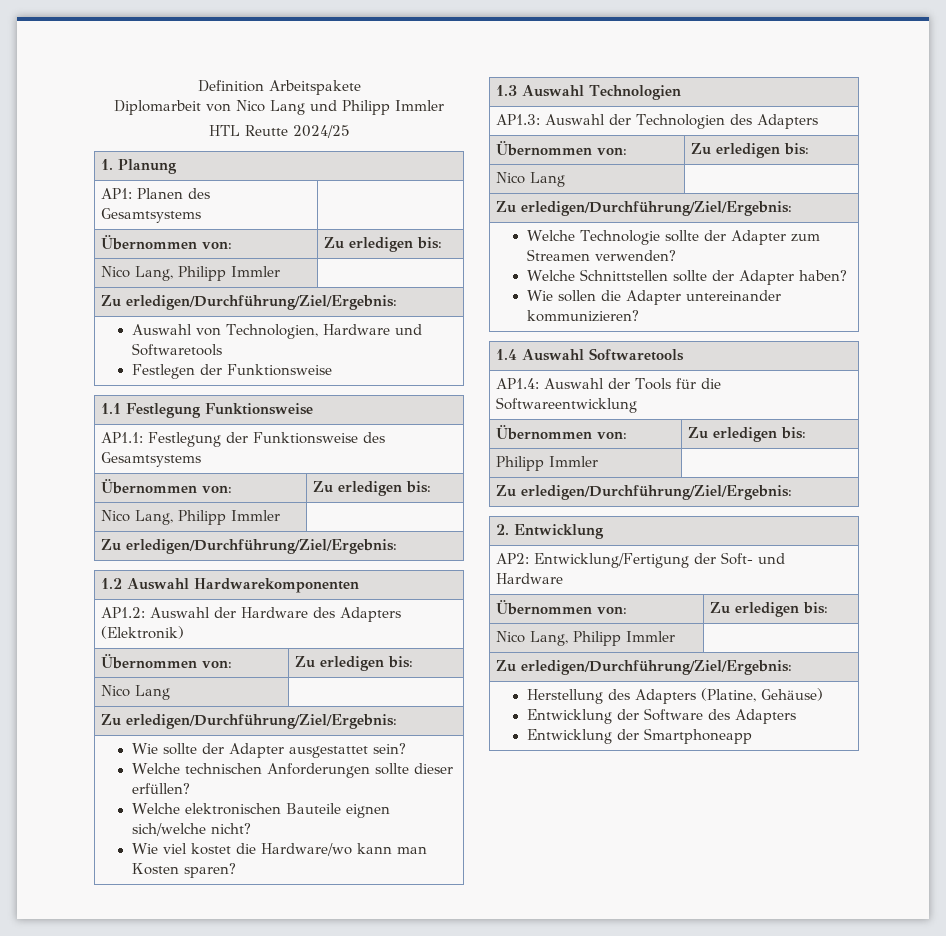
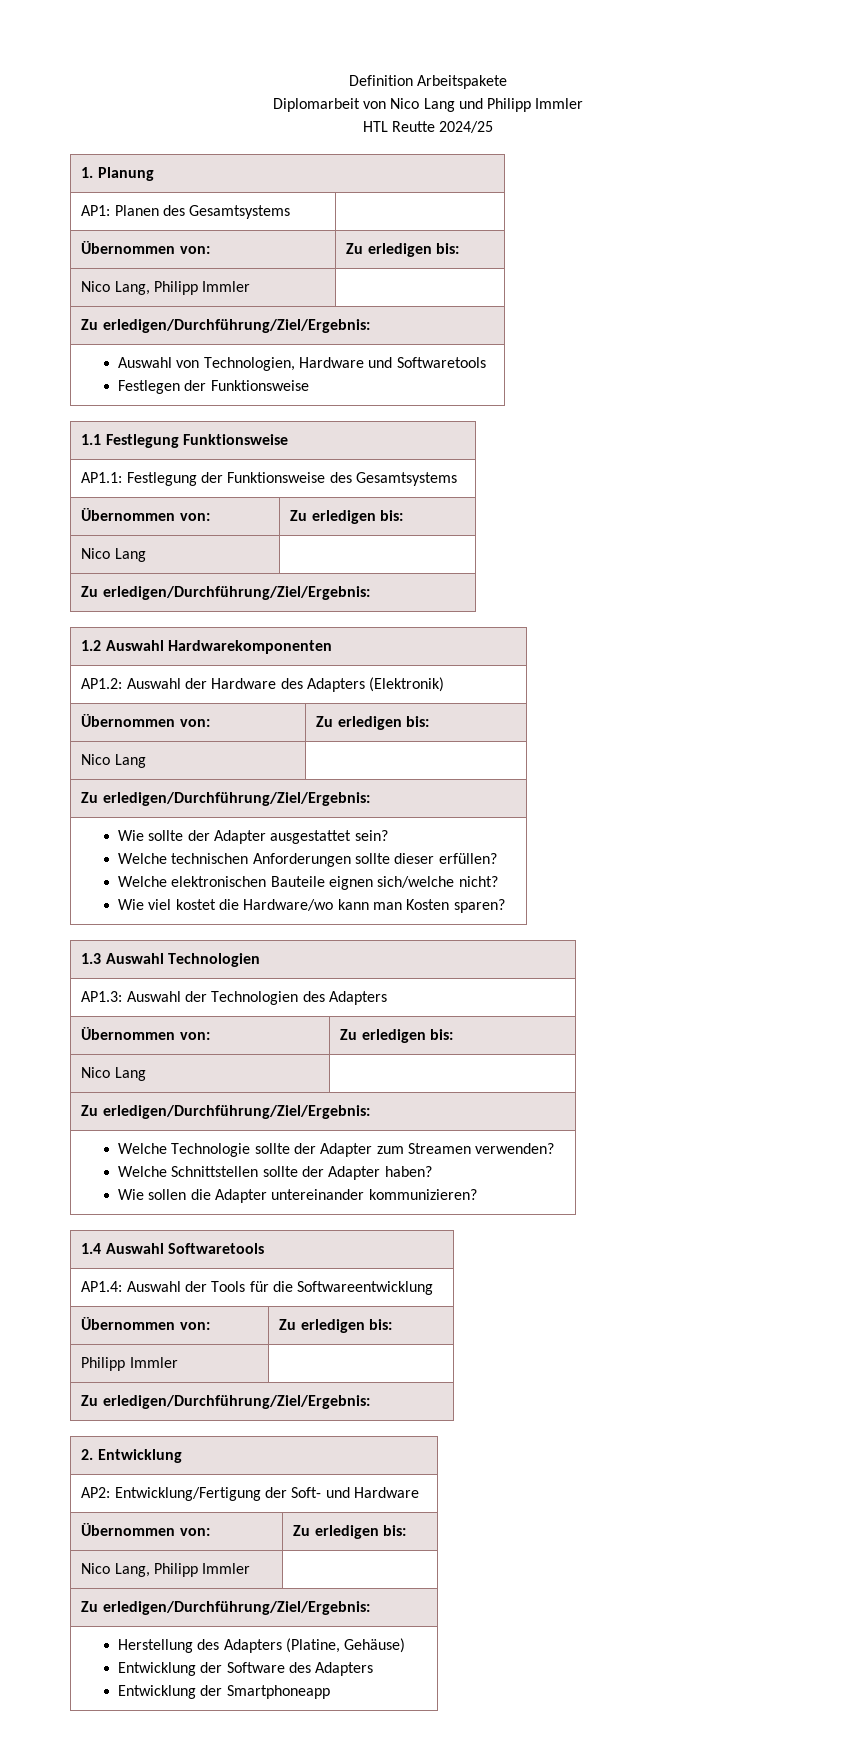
  AP1.1: Festlegung der Funktionsweise des Gesamtsystems
  Übernommen von: | Zu erledigen bis:
- Nico Lang, Philipp Immler |
+ Nico Lang |

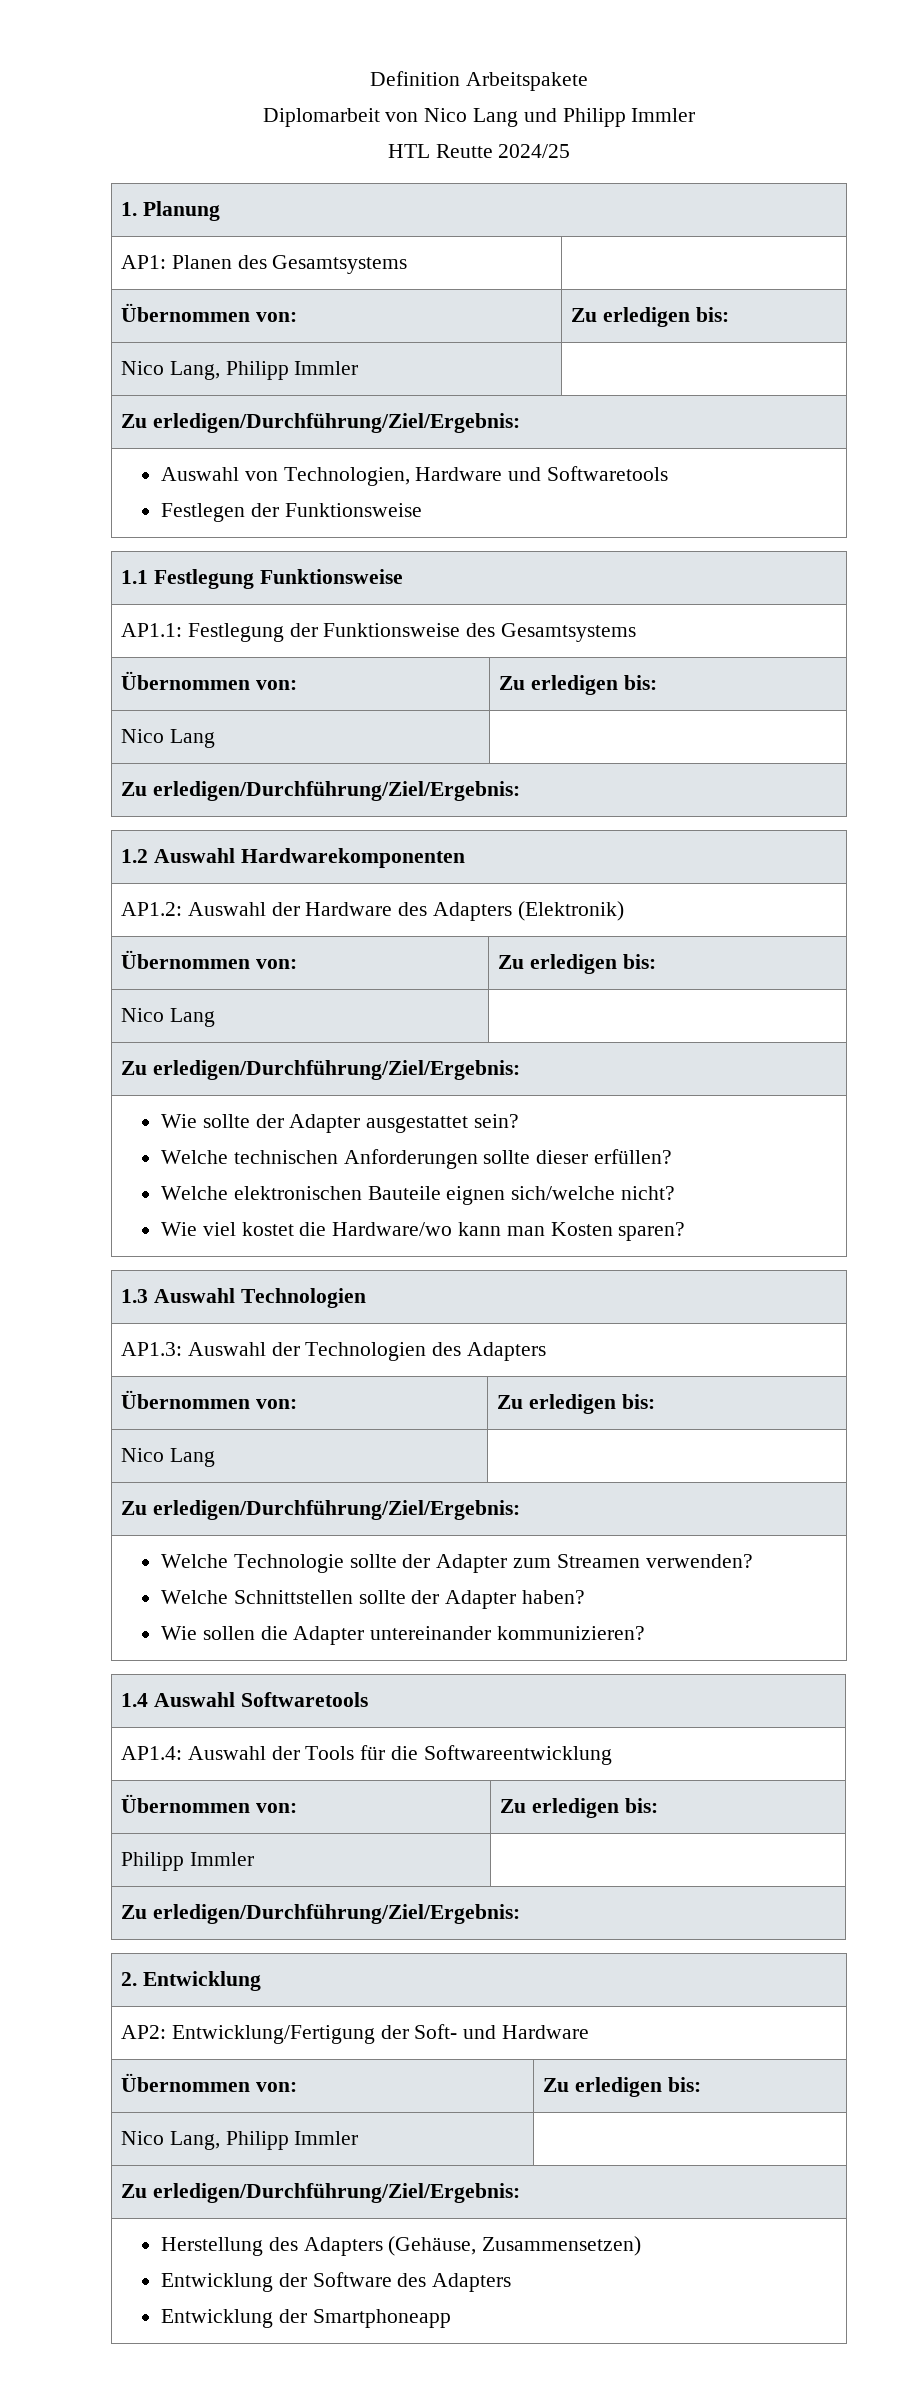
- Herstellung des Adapters (Platine, Gehäuse)
+ Herstellung des Adapters (Gehäuse, Zusammensetzen)

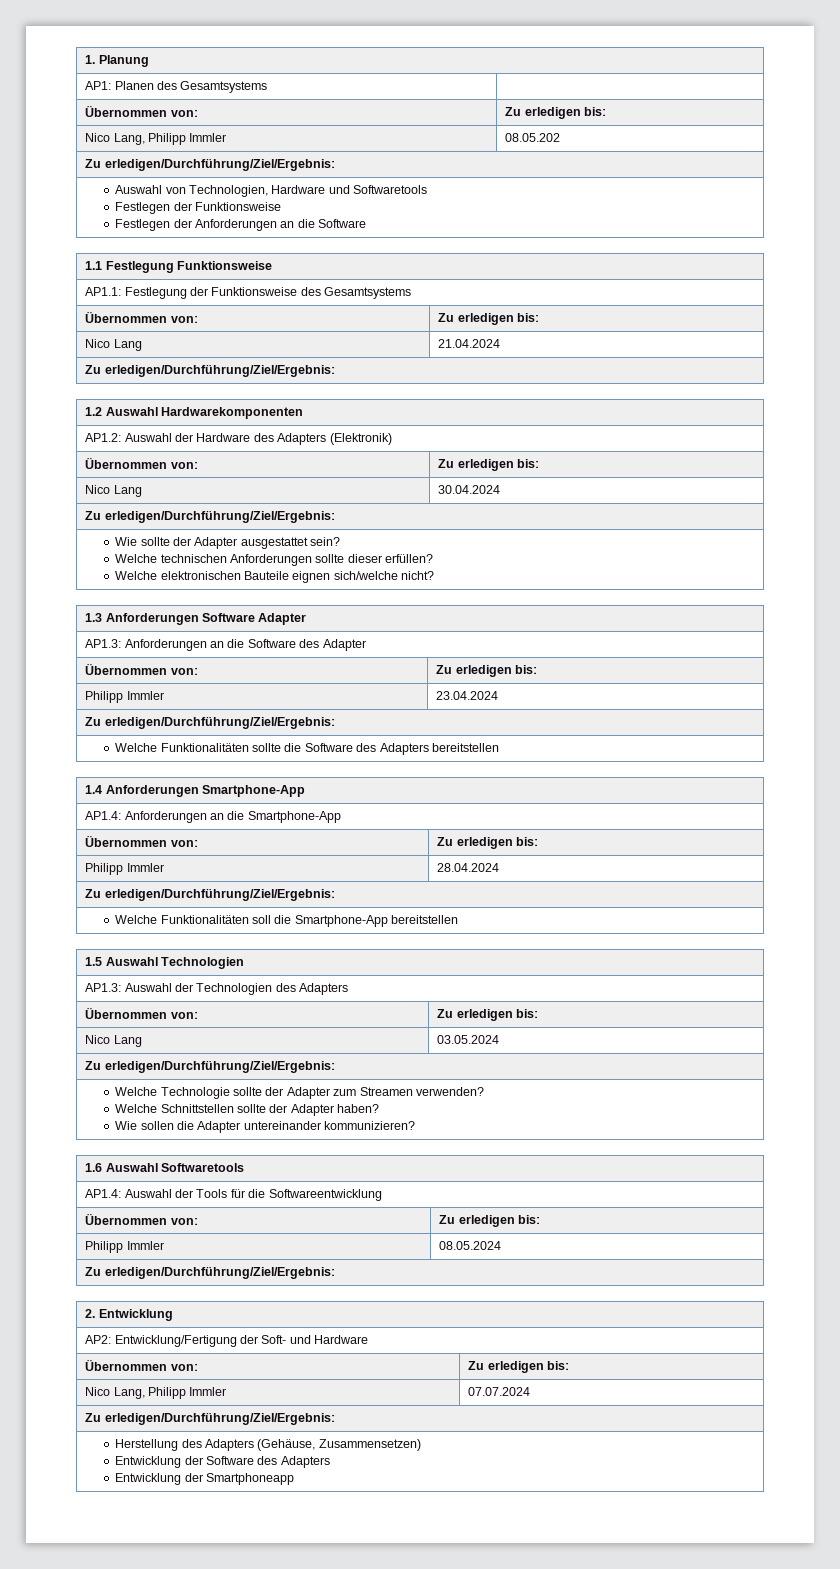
- Definition Arbeitspakete
- Diplomarbeit von Nico Lang und Philipp Immler
- HTL Reutte 2024/25
  AP1: Planen des Gesamtsystems |
  Übernommen von: | Zu erledigen bis:
- Nico Lang, Philipp Immler |
+ Nico Lang, Philipp Immler | 08.05.202
  Auswahl von Technologien, Hardware und Softwaretools
  Festlegen der Funktionsweise
+ Festlegen der Anforderungen an die Software
  AP1.1: Festlegung der Funktionsweise des Gesamtsystems
  Übernommen von: | Zu erledigen bis:
- Nico Lang |
+ Nico Lang | 21.04.2024
  AP1.2: Auswahl der Hardware des Adapters (Elektronik)
  Übernommen von: | Zu erledigen bis:
- Nico Lang |
+ Nico Lang | 30.04.2024
  Wie sollte der Adapter ausgestattet sein?
  Welche technischen Anforderungen sollte dieser erfüllen?
  Welche elektronischen Bauteile eignen sich/welche nicht?
- Wie viel kostet die Hardware/wo kann man Kosten sparen?
- 1.3 Auswahl Technologien
+ 1.3 Anforderungen Software Adapter
+ AP1.3: Anforderungen an die Software des Adapter
+ Übernommen von: | Zu erledigen bis:
+ Philipp Immler | 23.04.2024
+ Zu erledigen/Durchführung/Ziel/Ergebnis:
+ Welche Funktionalitäten sollte die Software des Adapters bereitstellen
+ 1.4 Anforderungen Smartphone-App
+ AP1.4: Anforderungen an die Smartphone-App
+ Übernommen von: | Zu erledigen bis:
+ Philipp Immler | 28.04.2024
+ Zu erledigen/Durchführung/Ziel/Ergebnis:
+ Welche Funktionalitäten soll die Smartphone-App bereitstellen
+ 1.5 Auswahl Technologien
  AP1.3: Auswahl der Technologien des Adapters
  Übernommen von: | Zu erledigen bis:
- Nico Lang |
+ Nico Lang | 03.05.2024
- 1.4 Auswahl Softwaretools
+ 1.6 Auswahl Softwaretools
  AP1.4: Auswahl der Tools für die Softwareentwicklung
  Übernommen von: | Zu erledigen bis:
- Philipp Immler |
+ Philipp Immler | 08.05.2024
  AP2: Entwicklung/Fertigung der Soft- und Hardware
  Übernommen von: | Zu erledigen bis:
- Nico Lang, Philipp Immler |
+ Nico Lang, Philipp Immler | 07.07.2024

